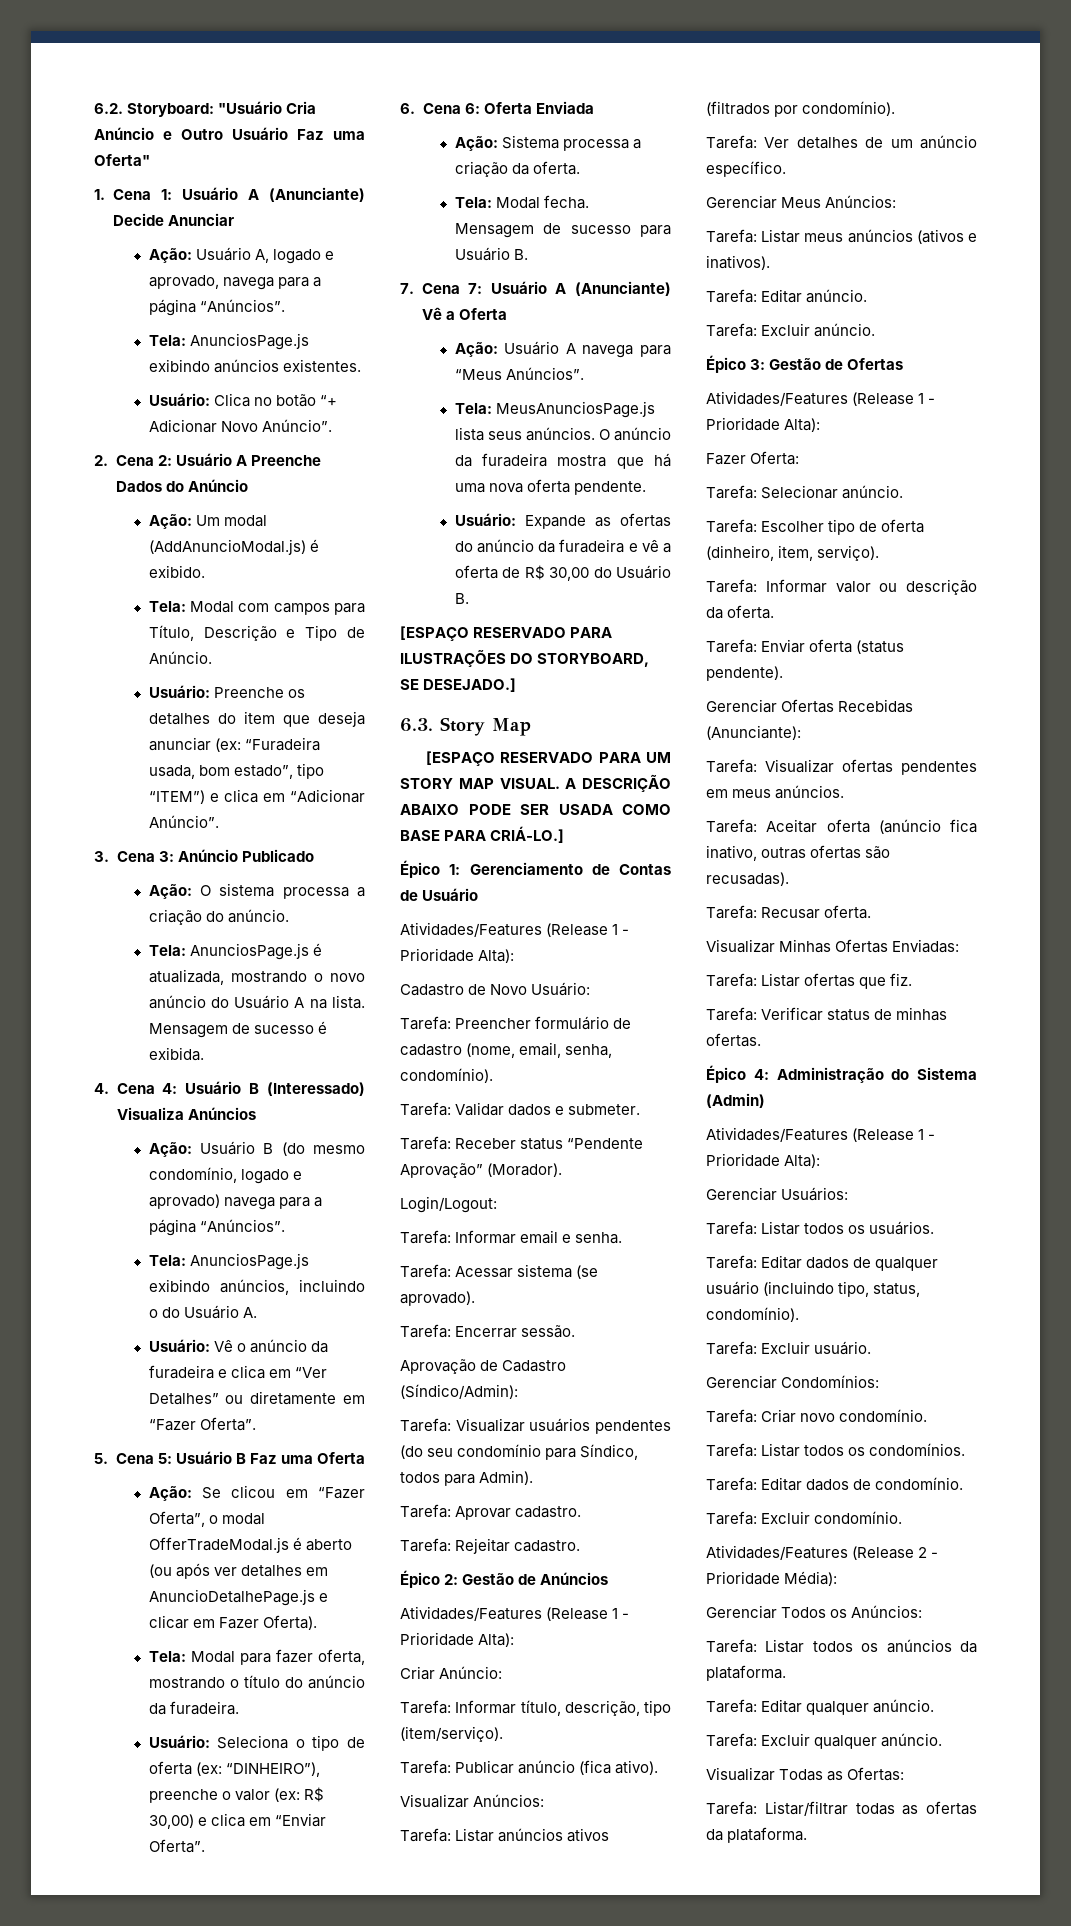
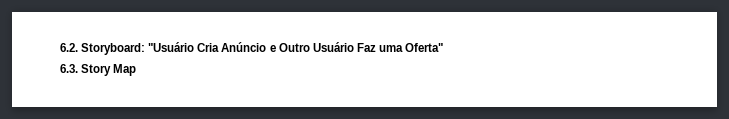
- 1. Cena 1: Usuário A (Anunciante) Decide Anunciar
- Ação: Usuário A, logado e aprovado, navega para a página “Anúncios”.
- Tela: AnunciosPage.js exibindo anúncios existentes.
- Usuário: Clica no botão “+ Adicionar Novo Anúncio”.
- 2. Cena 2: Usuário A Preenche Dados do Anúncio
- Ação: Um modal (AddAnuncioModal.js) é exibido.
- Tela: Modal com campos para Título, Descrição e Tipo de Anúncio.
- Usuário: Preenche os detalhes do item que deseja anunciar (ex: “Furadeira usada, bom estado”, tipo “ITEM”) e clica em “Adicionar Anúncio”.
- 3. Cena 3: Anúncio Publicado
- Ação: O sistema processa a criação do anúncio.
- Tela: AnunciosPage.js é atualizada, mostrando o novo anúncio do Usuário A na lista. Mensagem de sucesso é exibida.
- 4. Cena 4: Usuário B (Interessado) Visualiza Anúncios
- Ação: Usuário B (do mesmo condomínio, logado e aprovado) navega para a página “Anúncios”.
- Tela: AnunciosPage.js exibindo anúncios, incluindo o do Usuário A.
- Usuário: Vê o anúncio da furadeira e clica em “Ver Detalhes” ou diretamente em “Fazer Oferta”.
- 5. Cena 5: Usuário B Faz uma Oferta
- Ação: Se clicou em “Fazer Oferta”, o modal OfferTradeModal.js é aberto (ou após ver detalhes em AnuncioDetalhePage.js e clicar em Fazer Oferta).
- Tela: Modal para fazer oferta, mostrando o título do anúncio da furadeira.
- Usuário: Seleciona o tipo de oferta (ex: “DINHEIRO”), preenche o valor (ex: R$ 30,00) e clica em “Enviar Oferta”.
- 6. Cena 6: Oferta Enviada
- Ação: Sistema processa a criação da oferta.
- Tela: Modal fecha. Mensagem de sucesso para Usuário B.
- 7. Cena 7: Usuário A (Anunciante) Vê a Oferta
- Ação: Usuário A navega para “Meus Anúncios”.
- Tela: MeusAnunciosPage.js lista seus anúncios. O anúncio da furadeira mostra que há uma nova oferta pendente.
- Usuário: Expande as ofertas do anúncio da furadeira e vê a oferta de R$ 30,00 do Usuário B.
- [ESPAÇO RESERVADO PARA ILUSTRAÇÕES DO STORYBOARD, SE DESEJADO.]
  6.3. Story Map
- [ESPAÇO RESERVADO PARA UM STORY MAP VISUAL. A DESCRIÇÃO ABAIXO PODE SER USADA COMO BASE PARA CRIÁ-LO.]
- Épico 1: Gerenciamento de Contas de Usuário
- Atividades/Features (Release 1 - Prioridade Alta):
- Cadastro de Novo Usuário:
- Tarefa: Preencher formulário de cadastro (nome, email, senha, condomínio).
- Tarefa: Validar dados e submeter.
- Tarefa: Receber status “Pendente Aprovação” (Morador).
- Login/Logout:
- Tarefa: Informar email e senha.
- Tarefa: Acessar sistema (se aprovado).
- Tarefa: Encerrar sessão.
- Aprovação de Cadastro (Síndico/Admin):
- Tarefa: Visualizar usuários pendentes (do seu condomínio para Síndico, todos para Admin).
- Tarefa: Aprovar cadastro.
- Tarefa: Rejeitar cadastro.
- Épico 2: Gestão de Anúncios
- Atividades/Features (Release 1 - Prioridade Alta):
- Criar Anúncio:
- Tarefa: Informar título, descrição, tipo (item/serviço).
- Tarefa: Publicar anúncio (fica ativo).
- Visualizar Anúncios:
- Tarefa: Listar anúncios ativos (filtrados por condomínio).
- Tarefa: Ver detalhes de um anúncio específico.
- Gerenciar Meus Anúncios:
- Tarefa: Listar meus anúncios (ativos e inativos).
- Tarefa: Editar anúncio.
- Tarefa: Excluir anúncio.
- Épico 3: Gestão de Ofertas
- Atividades/Features (Release 1 - Prioridade Alta):
- Fazer Oferta:
- Tarefa: Selecionar anúncio.
- Tarefa: Escolher tipo de oferta (dinheiro, item, serviço).
- Tarefa: Informar valor ou descrição da oferta.
- Tarefa: Enviar oferta (status pendente).
- Gerenciar Ofertas Recebidas (Anunciante):
- Tarefa: Visualizar ofertas pendentes em meus anúncios.
- Tarefa: Aceitar oferta (anúncio fica inativo, outras ofertas são recusadas).
- Tarefa: Recusar oferta.
- Visualizar Minhas Ofertas Enviadas:
- Tarefa: Listar ofertas que fiz.
- Tarefa: Verificar status de minhas ofertas.
- Épico 4: Administração do Sistema (Admin)
- Atividades/Features (Release 1 - Prioridade Alta):
- Gerenciar Usuários:
- Tarefa: Listar todos os usuários.
- Tarefa: Editar dados de qualquer usuário (incluindo tipo, status, condomínio).
- Tarefa: Excluir usuário.
- Gerenciar Condomínios:
- Tarefa: Criar novo condomínio.
- Tarefa: Listar todos os condomínios.
- Tarefa: Editar dados de condomínio.
- Tarefa: Excluir condomínio.
- Atividades/Features (Release 2 - Prioridade Média):
- Gerenciar Todos os Anúncios:
- Tarefa: Listar todos os anúncios da plataforma.
- Tarefa: Editar qualquer anúncio.
- Tarefa: Excluir qualquer anúncio.
- Visualizar Todas as Ofertas:
- Tarefa: Listar/filtrar todas as ofertas da plataforma.

